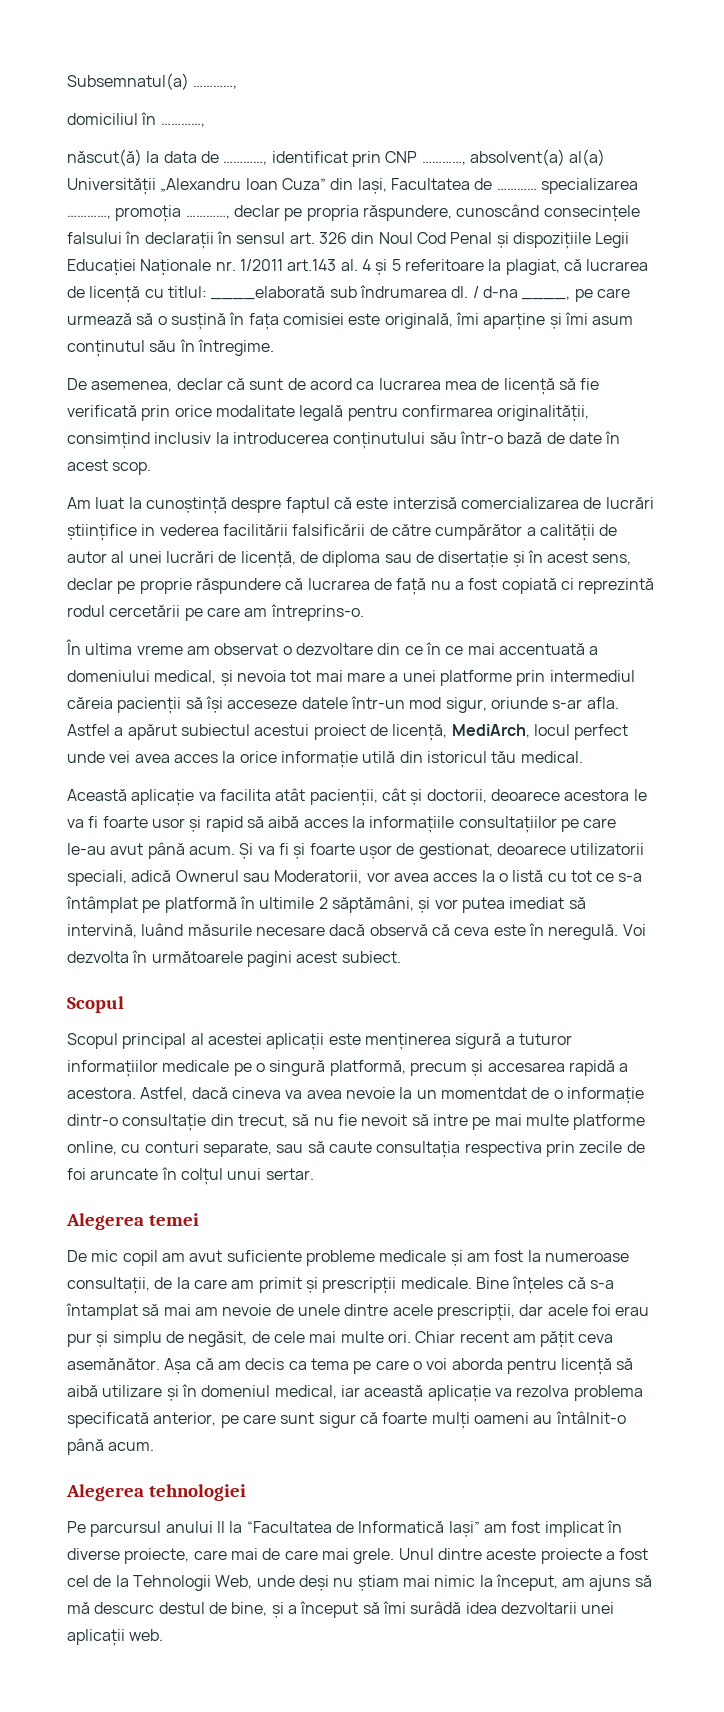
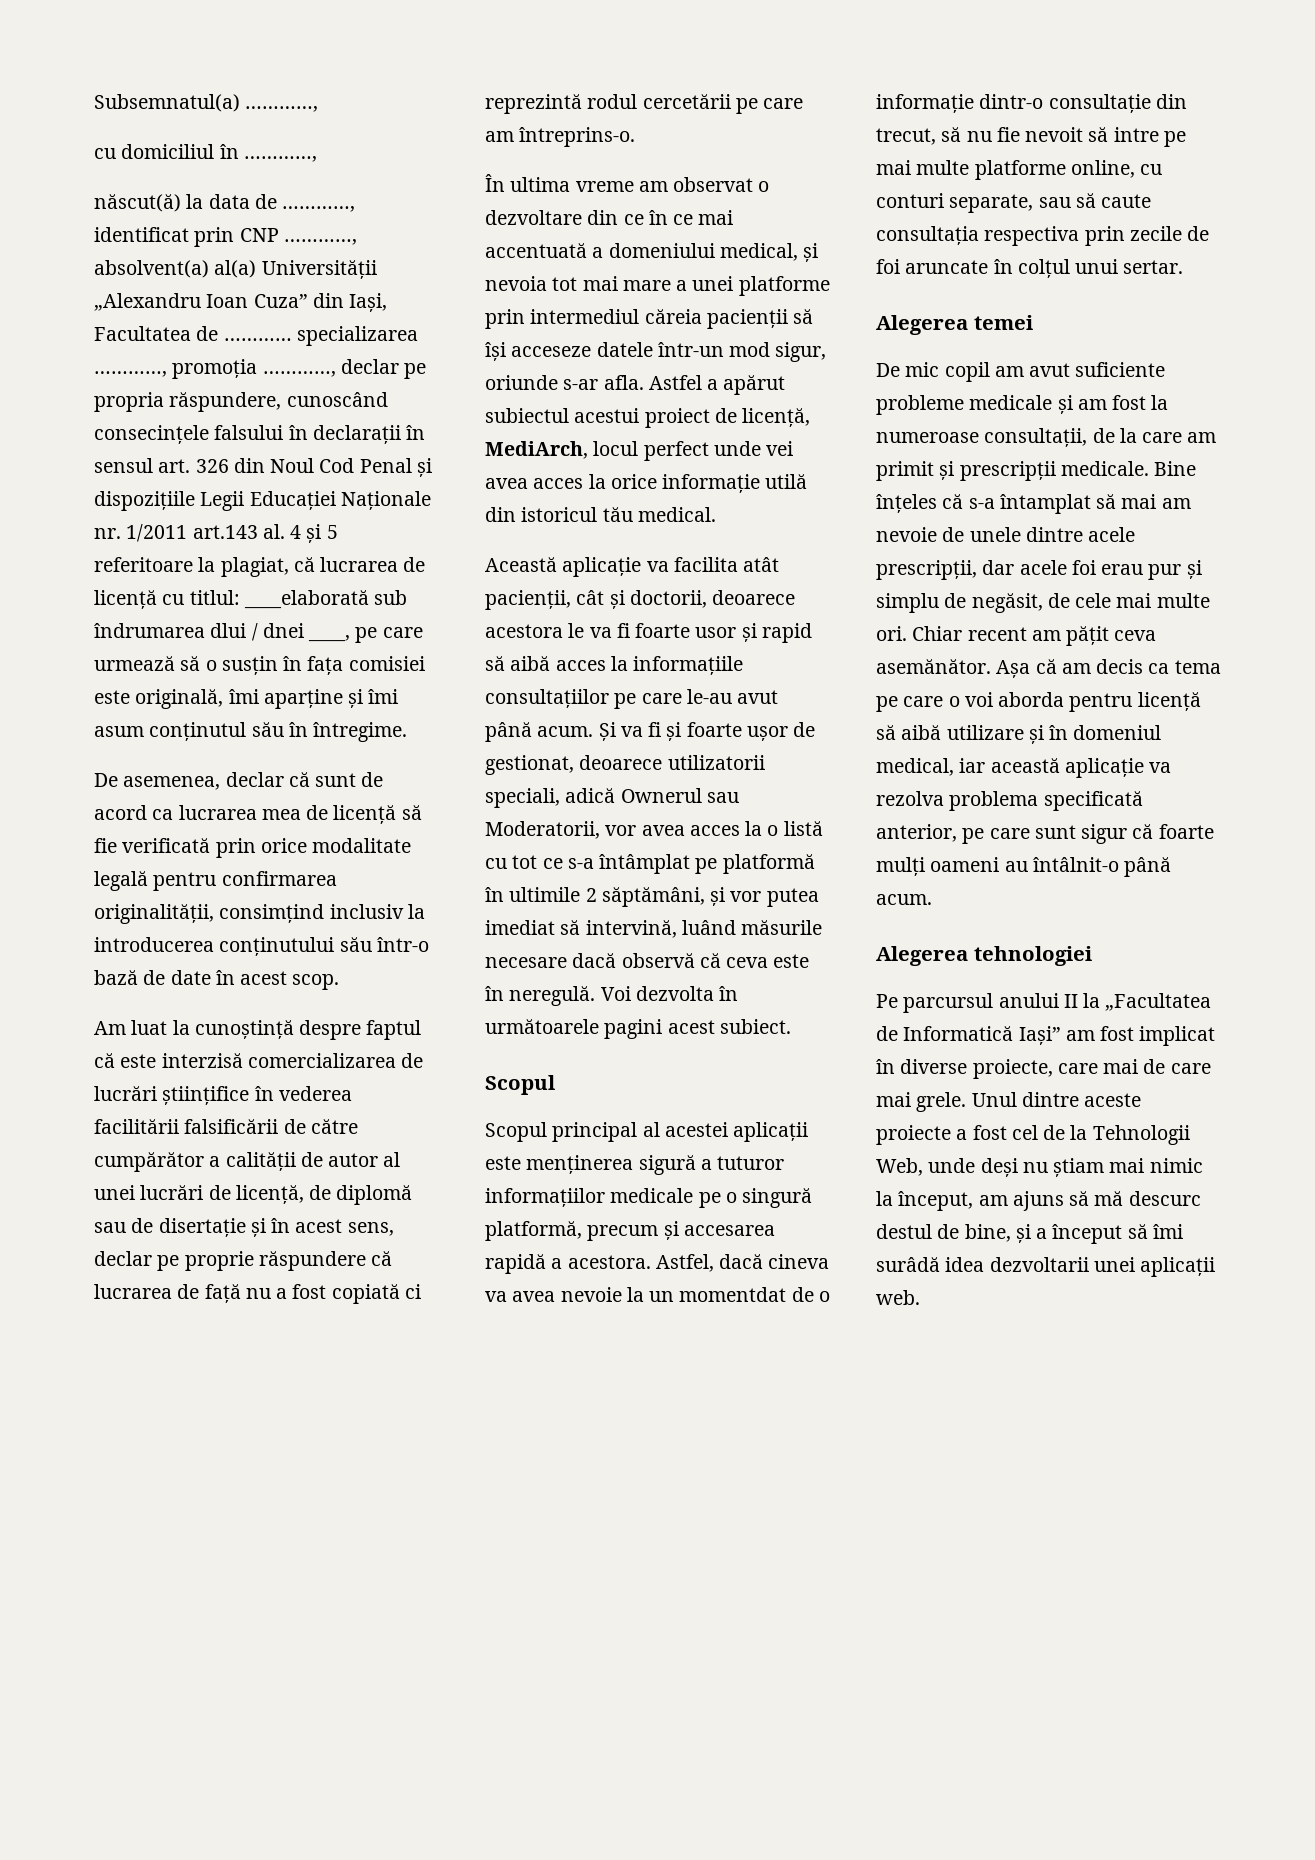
- domiciliul în …………,
+ cu domiciliul în …………,
- ____elaborată sub îndrumarea dl. / d-na ____, pe care urmează să o susțină în fața comisiei este originală, îmi aparține și îmi asum conținutul său în întregime.
+ ____elaborată sub îndrumarea dlui / dnei ____, pe care urmează să o susțin în fața comisiei este originală, îmi aparține și îmi asum conținutul său în întregime.
- Am luat la cunoștință despre faptul că este interzisă comercializarea de lucrări științifice in vederea facilitării falsificării de către cumpărător a calității de autor al unei lucrări de licență, de diploma sau de disertație și în acest sens, declar pe proprie răspundere că lucrarea de față nu a fost copiată ci reprezintă rodul cercetării pe care am întreprins-o.
+ Am luat la cunoștință despre faptul că este interzisă comercializarea de lucrări științifice în vederea facilitării falsificării de către cumpărător a calității de autor al unei lucrări de licență, de diplomă sau de disertație și în acest sens, declar pe proprie răspundere că lucrarea de față nu a fost copiată ci reprezintă rodul cercetării pe care am întreprins-o.
- Pe parcursul anului II la “Facultatea de Informatică Iași” am fost implicat în diverse proiecte, care mai de care mai grele.
+ Pe parcursul anului II la „Facultatea de Informatică Iași” am fost implicat în diverse proiecte, care mai de care mai grele.

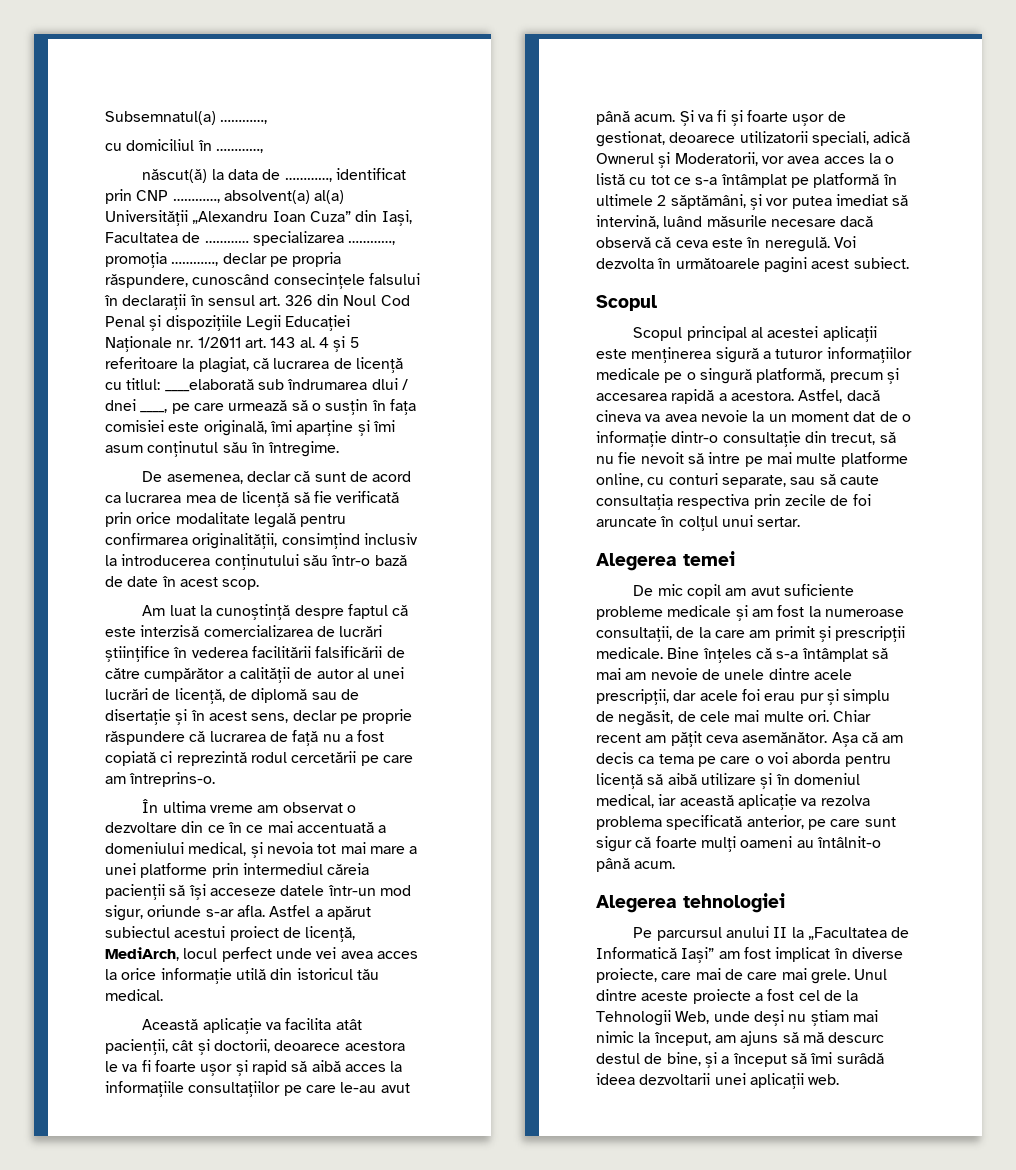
- născut(ă) la data de …………, identificat prin CNP …………, absolvent(a) al(a) Universității „Alexandru Ioan Cuza” din Iași, Facultatea de ………… specializarea …………, promoția …………, declar pe propria răspundere, cunoscând consecințele falsului în declarații în sensul art. 326 din Noul Cod Penal și dispozițiile Legii Educației Naționale nr. 1/2011 art.143 al. 4 și 5 referitoare la plagiat, că lucrarea de licență cu titlul:
+ născut(ă) la data de …………, identificat prin CNP …………, absolvent(a) al(a) Universității „Alexandru Ioan Cuza” din Iași, Facultatea de ………… specializarea …………, promoția …………, declar pe propria răspundere, cunoscând consecințele falsului în declarații în sensul art. 326 din Noul Cod Penal și dispozițiile Legii Educației Naționale nr. 1/2011 art. 143 al. 4 și 5 referitoare la plagiat, că lucrarea de licență cu titlul:
- Această aplicație va facilita atât pacienții, cât și doctorii, deoarece acestora le va fi foarte usor și rapid să aibă acces la informațiile consultațiilor pe care le-au avut până acum.
+ Această aplicație va facilita atât pacienții, cât și doctorii, deoarece acestora le va fi foarte ușor și rapid să aibă acces la informațiile consultațiilor pe care le-au avut până acum.
- Și va fi și foarte ușor de gestionat, deoarece utilizatorii speciali, adică Ownerul sau Moderatorii, vor avea acces la o listă cu tot ce s-a întâmplat pe platformă în ultimile 2 săptămâni, și vor putea imediat să intervină, luând măsurile necesare dacă observă că ceva este în neregulă.
+ Și va fi și foarte ușor de gestionat, deoarece utilizatorii speciali, adică Ownerul și Moderatorii, vor avea acces la o listă cu tot ce s-a întâmplat pe platformă în ultimele 2 săptămâni, și vor putea imediat să intervină, luând măsurile necesare dacă observă că ceva este în neregulă.
- Astfel, dacă cineva va avea nevoie la un momentdat de o informație dintr-o consultație din trecut, să nu fie nevoit să intre pe mai multe platforme online, cu conturi separate, sau să caute consultația respectiva prin zecile de foi aruncate în colțul unui sertar.
+ Astfel, dacă cineva va avea nevoie la un moment dat de o informație dintr-o consultație din trecut, să nu fie nevoit să intre pe mai multe platforme online, cu conturi separate, sau să caute consultația respectiva prin zecile de foi aruncate în colțul unui sertar.
- Bine înțeles că s-a întamplat să mai am nevoie de unele dintre acele prescripții, dar acele foi erau pur și simplu de negăsit, de cele mai multe ori.
+ Bine înțeles că s-a întâmplat să mai am nevoie de unele dintre acele prescripții, dar acele foi erau pur și simplu de negăsit, de cele mai multe ori.
- Unul dintre aceste proiecte a fost cel de la Tehnologii Web, unde deși nu știam mai nimic la început, am ajuns să mă descurc destul de bine, și a început să îmi surâdă idea dezvoltarii unei aplicații web.
+ Unul dintre aceste proiecte a fost cel de la Tehnologii Web, unde deși nu știam mai nimic la început, am ajuns să mă descurc destul de bine, și a început să îmi surâdă ideea dezvoltarii unei aplicații web.

